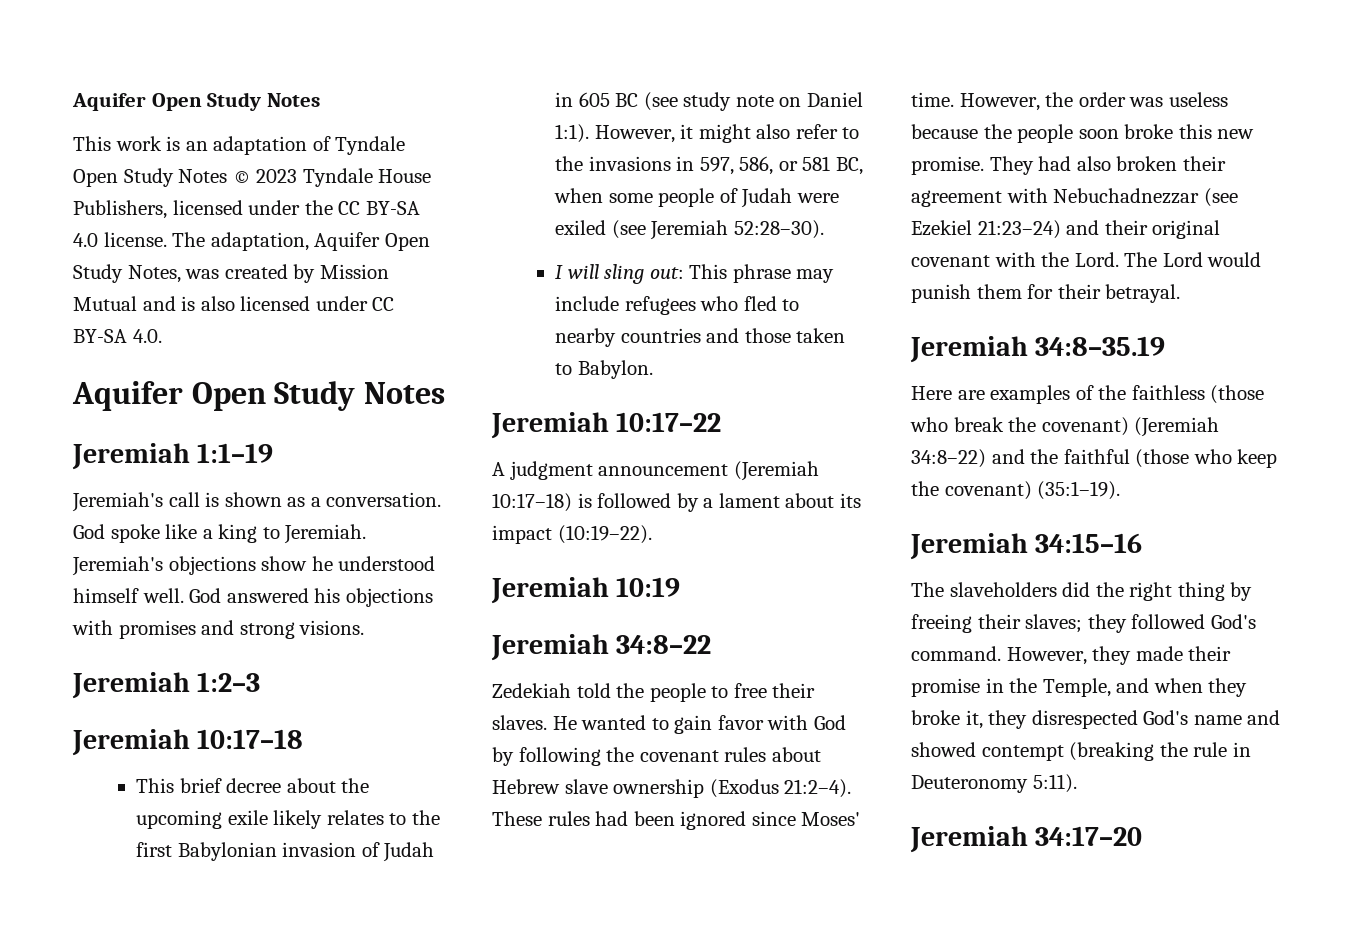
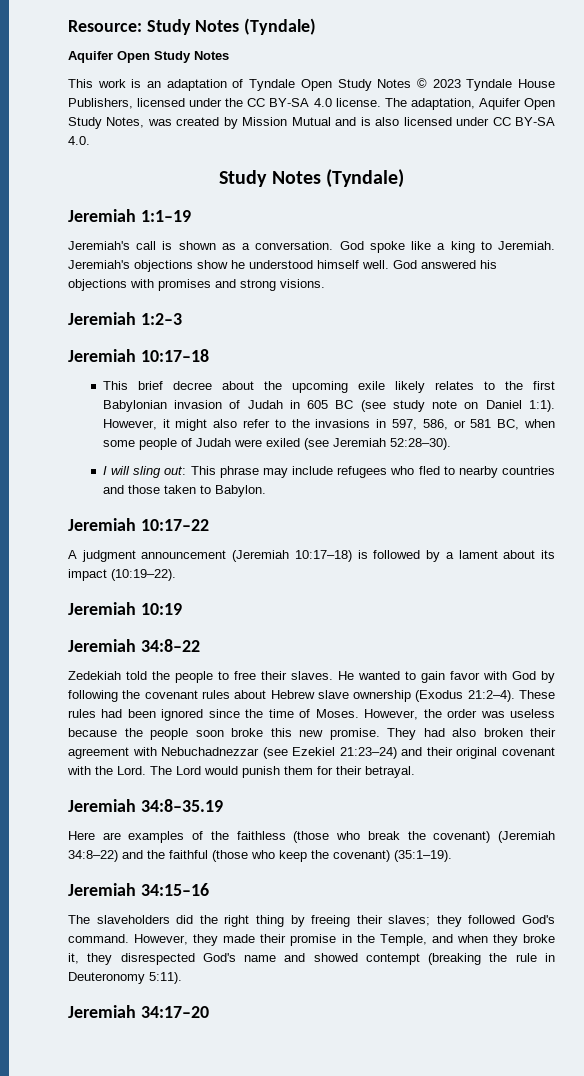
+ Resource: Study Notes (Tyndale)
  The adaptation, Aquifer Open Study Notes, was created by Mission Mutual and is also licensed under CC BY-SA 4.0.
- Aquifer Open Study Notes
+ Study Notes (Tyndale)
- These rules had been ignored since Moses' time.
+ These rules had been ignored since the time of Moses.

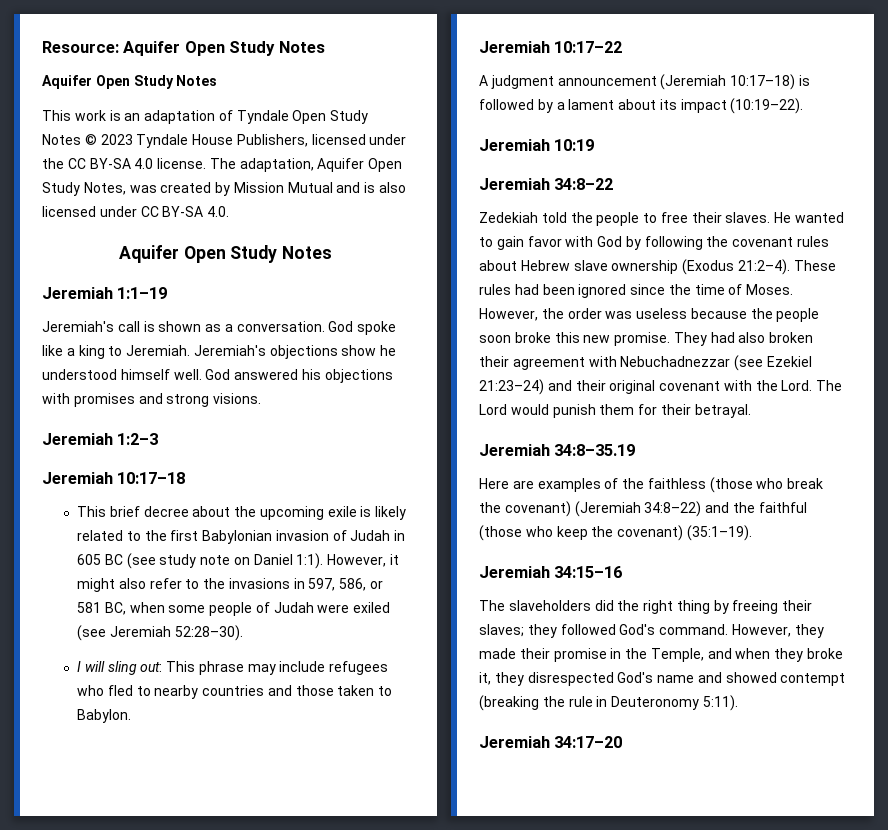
- Resource: Study Notes (Tyndale)
+ Resource: Aquifer Open Study Notes
  The adaptation, Aquifer Open Study Notes, was created by Mission Mutual and is also licensed under CC BY-SA 4.0.
- Study Notes (Tyndale)
+ Aquifer Open Study Notes
- This brief decree about the upcoming exile likely relates to the first Babylonian invasion of Judah in 605 BC (see study note on Daniel 1:1).
+ This brief decree about the upcoming exile is likely related to the first Babylonian invasion of Judah in 605 BC (see study note on Daniel 1:1).

